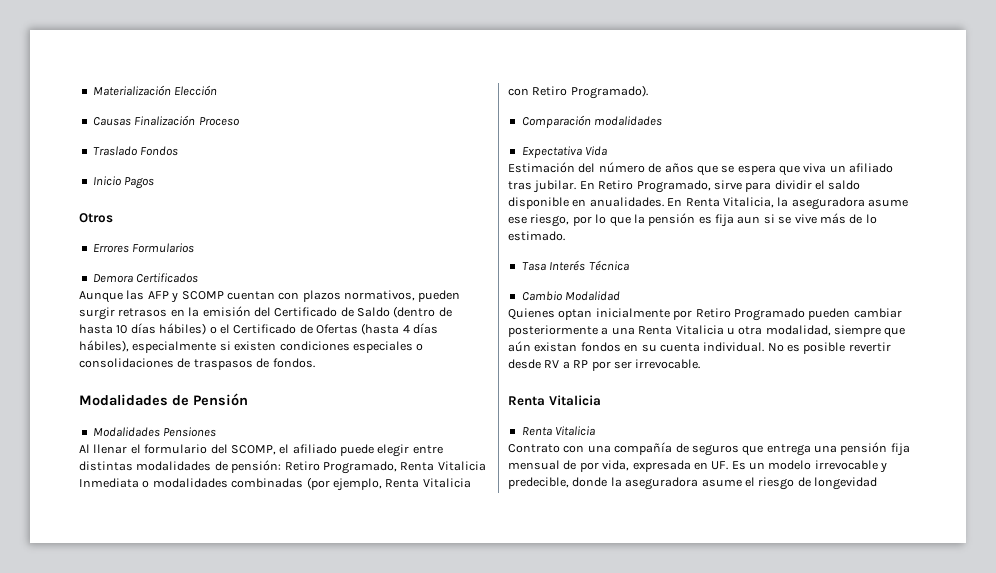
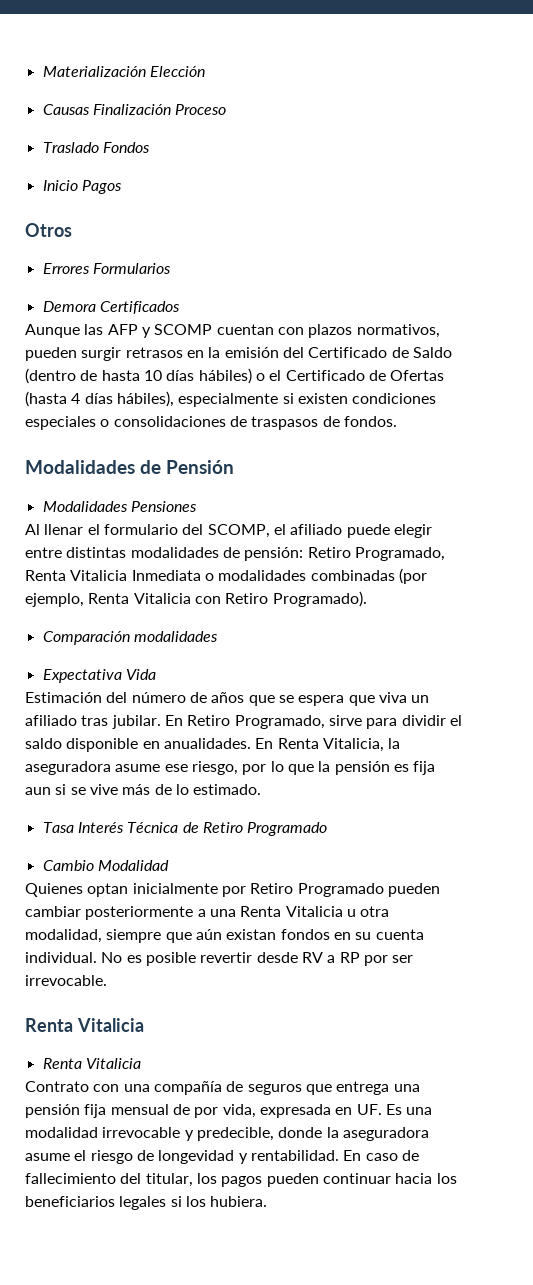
- Tasa Interés Técnica
+ Tasa Interés Técnica de Retiro Programado
- Contrato con una compañía de seguros que entrega una pensión fija mensual de por vida, expresada en UF. Es un modelo irrevocable y predecible, donde la aseguradora asume el riesgo de longevidad
+ Contrato con una compañía de seguros que entrega una pensión fija mensual de por vida, expresada en UF. Es una modalidad irrevocable y predecible, donde la aseguradora asume el riesgo de longevidad y rentabilidad. En caso de fallecimiento del titular, los pagos pueden continuar hacia los beneficiarios legales si los hubiera.

